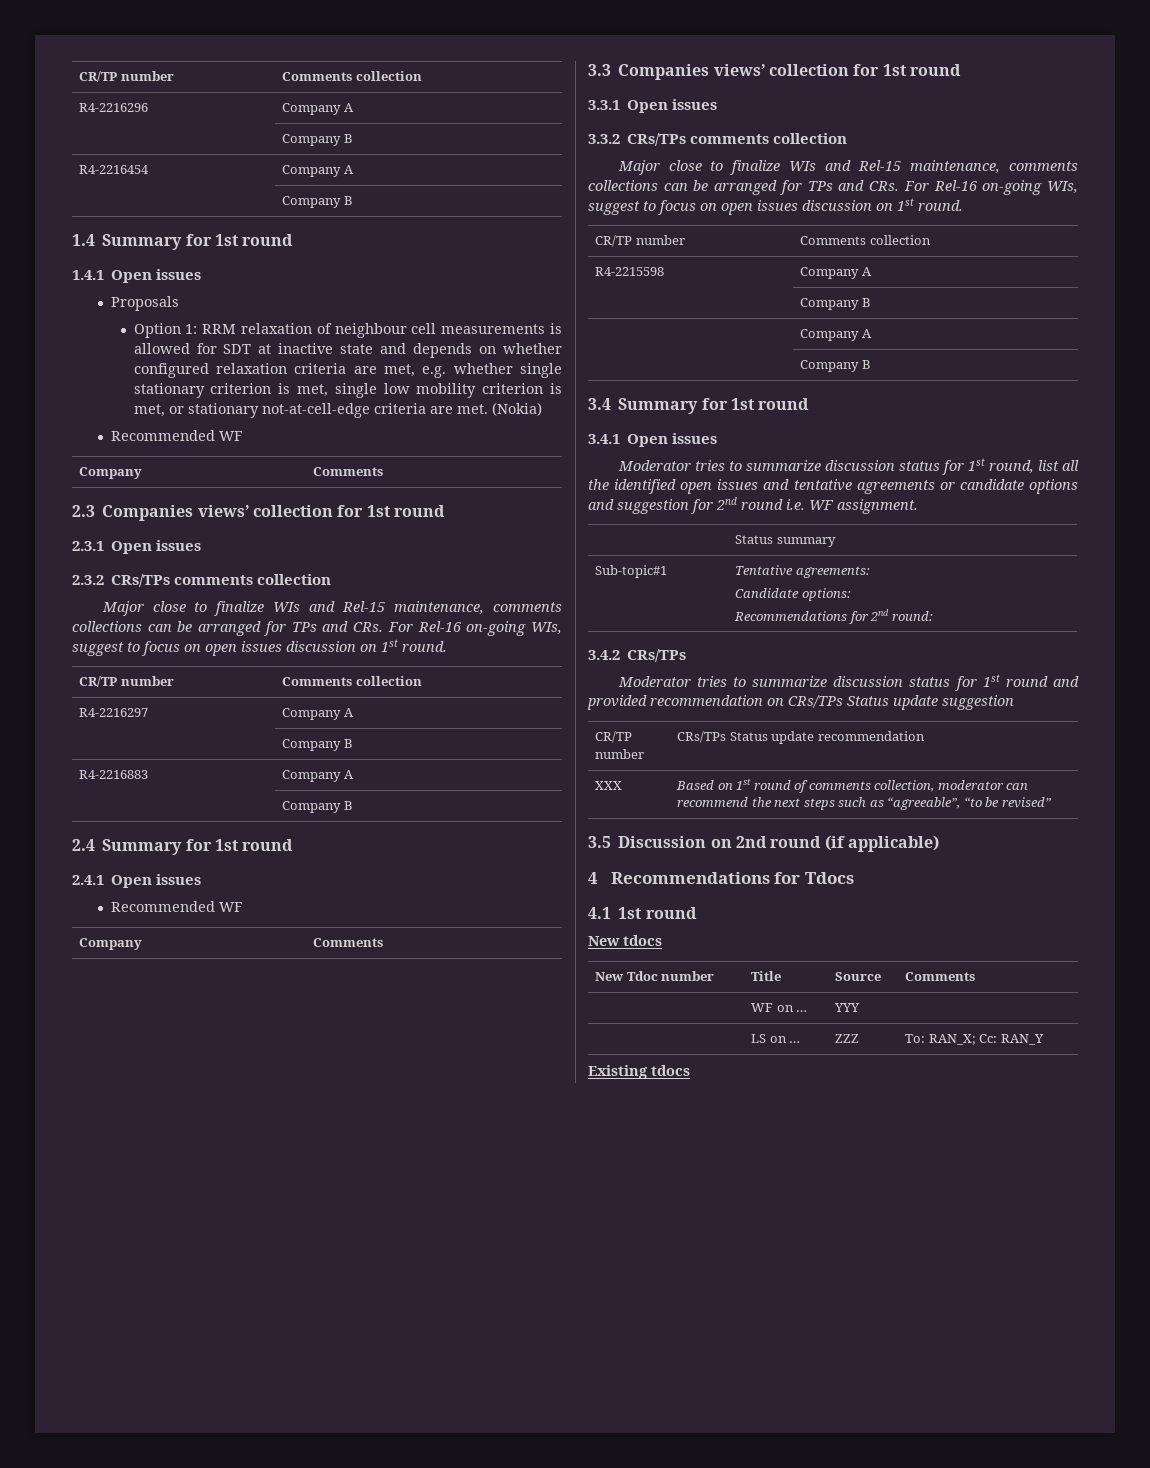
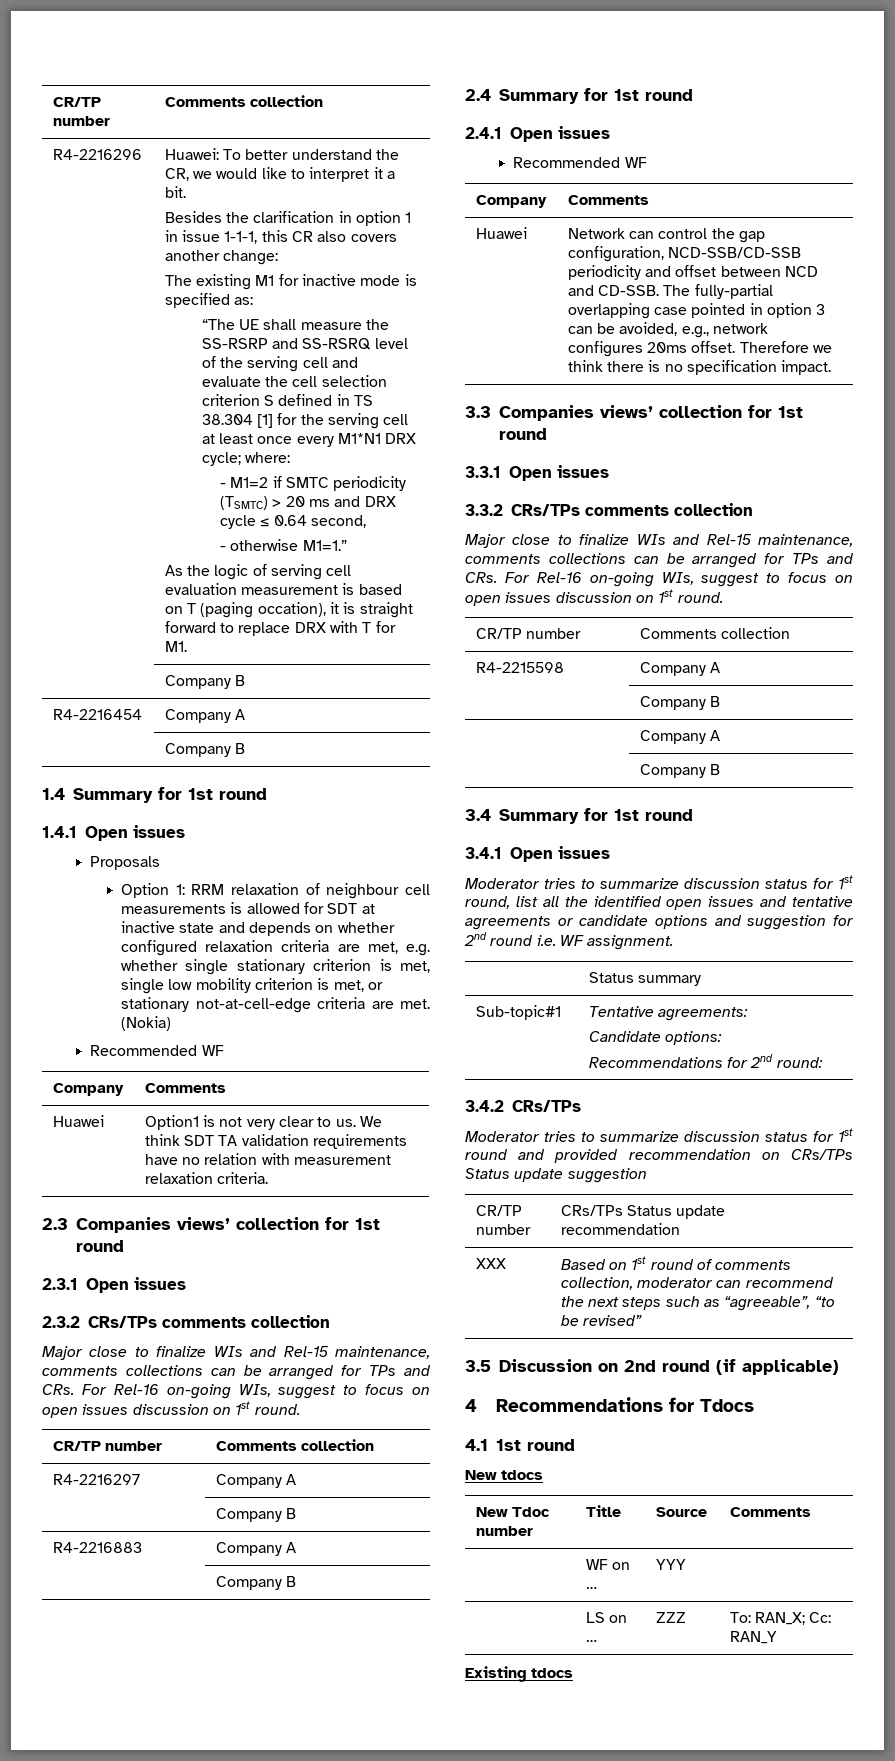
- R4-2216296 | Company A
+ R4-2216296 | Huawei: To better understand the CR, we would like to interpret it a bit.
+ Besides the clarification in option 1 in issue 1-1-1, this CR also covers another change:
+ The existing M1 for inactive mode is specified as:
+ “The UE shall measure the SS-RSRP and SS-RSRQ level of the serving cell and evaluate the cell selection criterion S defined in TS 38.304 [1] for the serving cell at least once every M1*N1 DRX cycle; where:
+ - M1=2 if SMTC periodicity (TSMTC) > 20 ms and DRX cycle ≤ 0.64 second,
+ - otherwise M1=1.”
+ As the logic of serving cell evaluation measurement is based on T (paging occation), it is straight forward to replace DRX with T for M1.
+ Huawei | Option1 is not very clear to us. We think SDT TA validation requirements have no relation with measurement relaxation criteria.
+ Huawei | Network can control the gap configuration, NCD-SSB/CD-SSB periodicity and offset between NCD and CD-SSB. The fully-partial overlapping case pointed in option 3 can be avoided, e.g., network configures 20ms offset. Therefore we think there is no specification impact.

